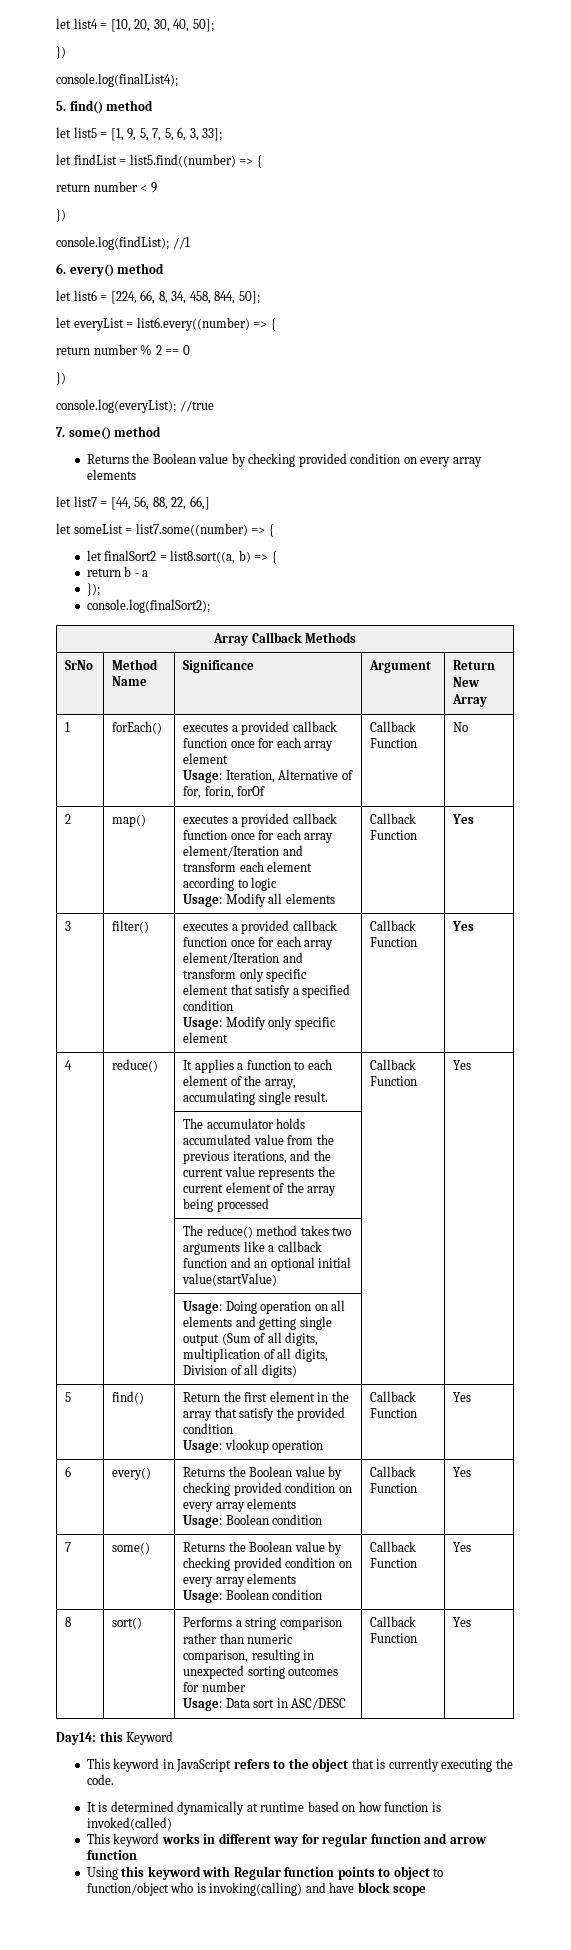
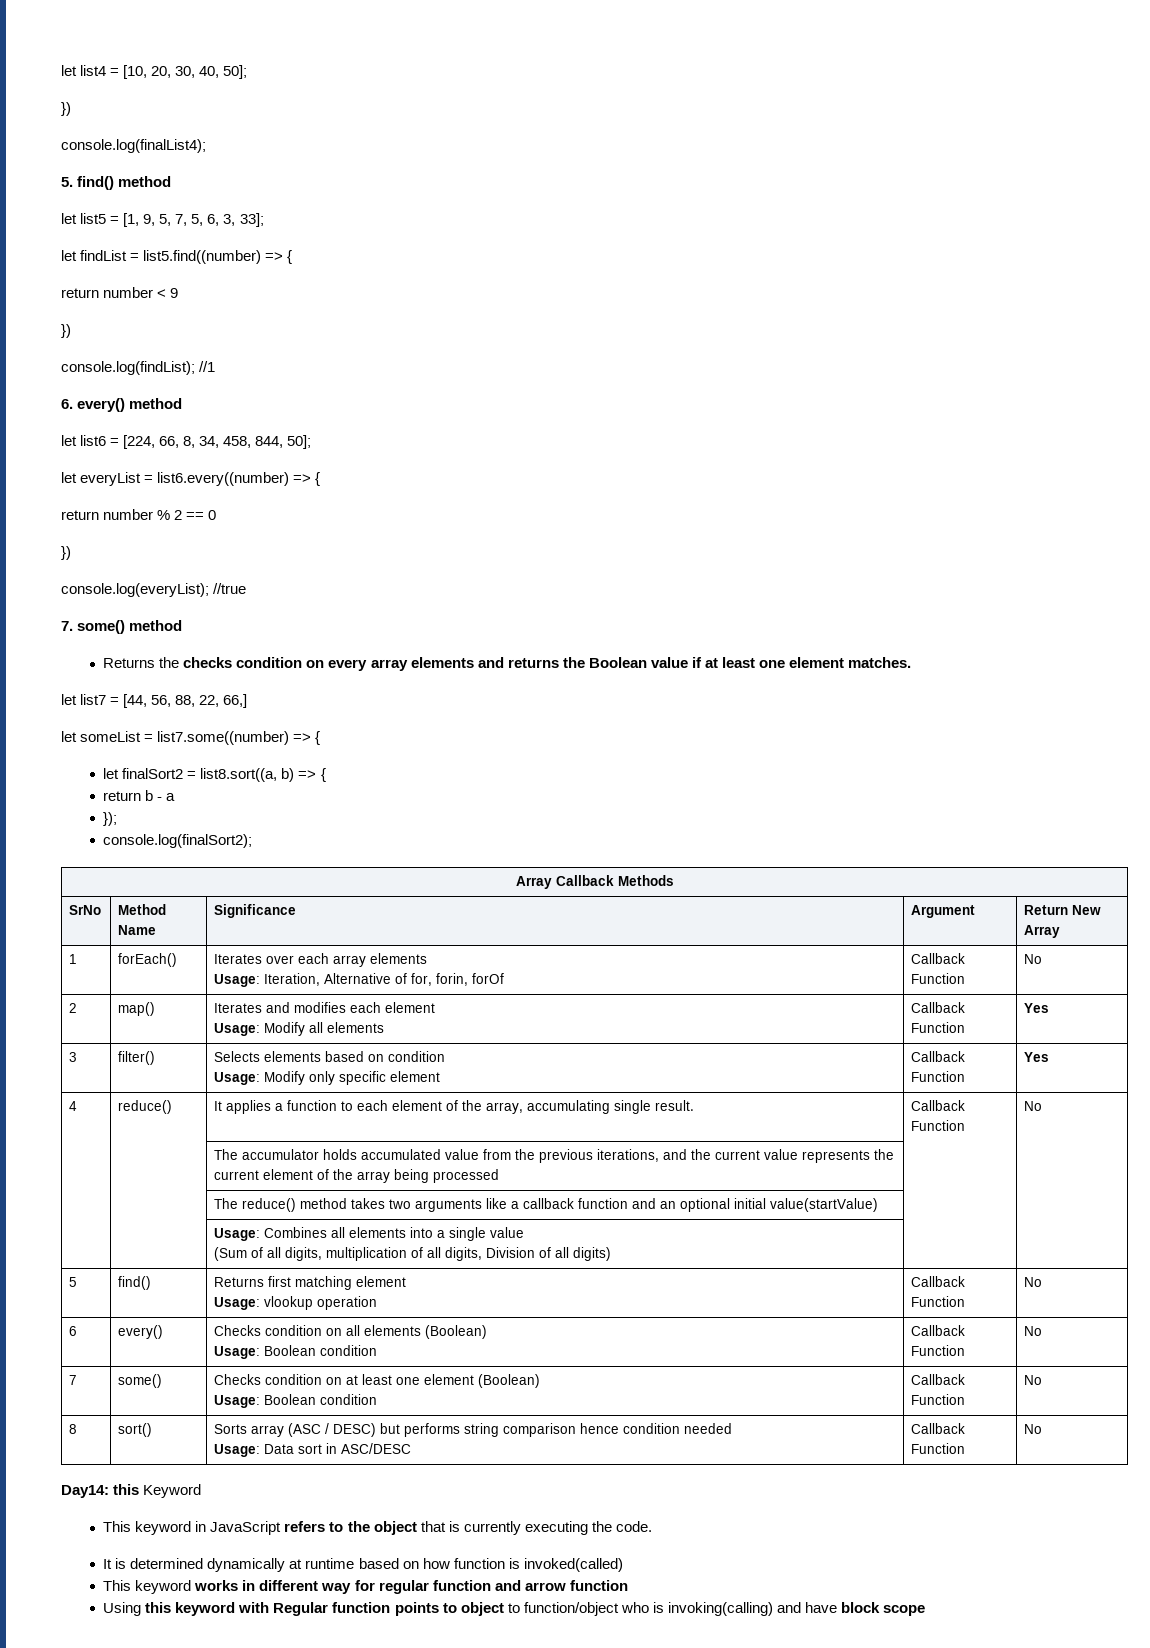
  7. some() method
- Returns the Boolean value by checking provided condition on every array elements
+ Returns the checks condition on every array elements and returns the Boolean value if at least one element matches.
- 1 | forEach() | executes a provided callback function once for each array element
+ 1 | forEach() | Iterates over each array elements
- 2 | map() | executes a provided callback function once for each array element/Iteration and transform each element according to logic
+ 2 | map() | Iterates and modifies each element
- 3 | filter() | executes a provided callback function once for each array element/Iteration and transform only specific element that satisfy a specified condition
+ 3 | filter() | Selects elements based on condition
- 4 | reduce() | It applies a function to each element of the array, accumulating single result. | Callback Function | Yes
+ 4 | reduce() | It applies a function to each element of the array, accumulating single result. | Callback Function | No
- | | Usage: Doing operation on all elements and getting single output (Sum of all digits, multiplication of all digits, Division of all digits) | |
+ | | Usage: Combines all elements into a single value
+ (Sum of all digits, multiplication of all digits, Division of all digits) | |
- 5 | find() | Return the first element in the array that satisfy the provided condition
- Usage: vlookup operation | Callback Function | Yes
+ 5 | find() | Returns first matching element
+ Usage: vlookup operation | Callback Function | No
- 6 | every() | Returns the Boolean value by checking provided condition on every array elements
- Usage: Boolean condition | Callback Function | Yes
+ 6 | every() | Checks condition on all elements (Boolean)
+ Usage: Boolean condition | Callback Function | No
- 7 | some() | Returns the Boolean value by checking provided condition on every array elements
- Usage: Boolean condition | Callback Function | Yes
+ 7 | some() | Checks condition on at least one element (Boolean)
+ Usage: Boolean condition | Callback Function | No
- 8 | sort() | Performs a string comparison rather than numeric comparison, resulting in unexpected sorting outcomes for number
- Usage: Data sort in ASC/DESC | Callback Function | Yes
+ 8 | sort() | Sorts array (ASC / DESC) but performs string comparison hence condition needed
+ Usage: Data sort in ASC/DESC | Callback Function | No

